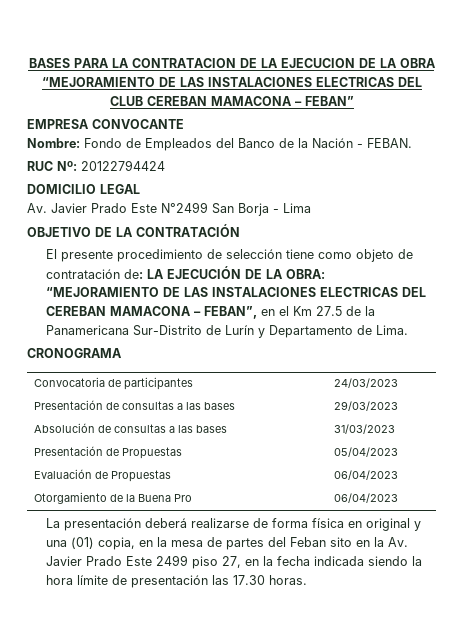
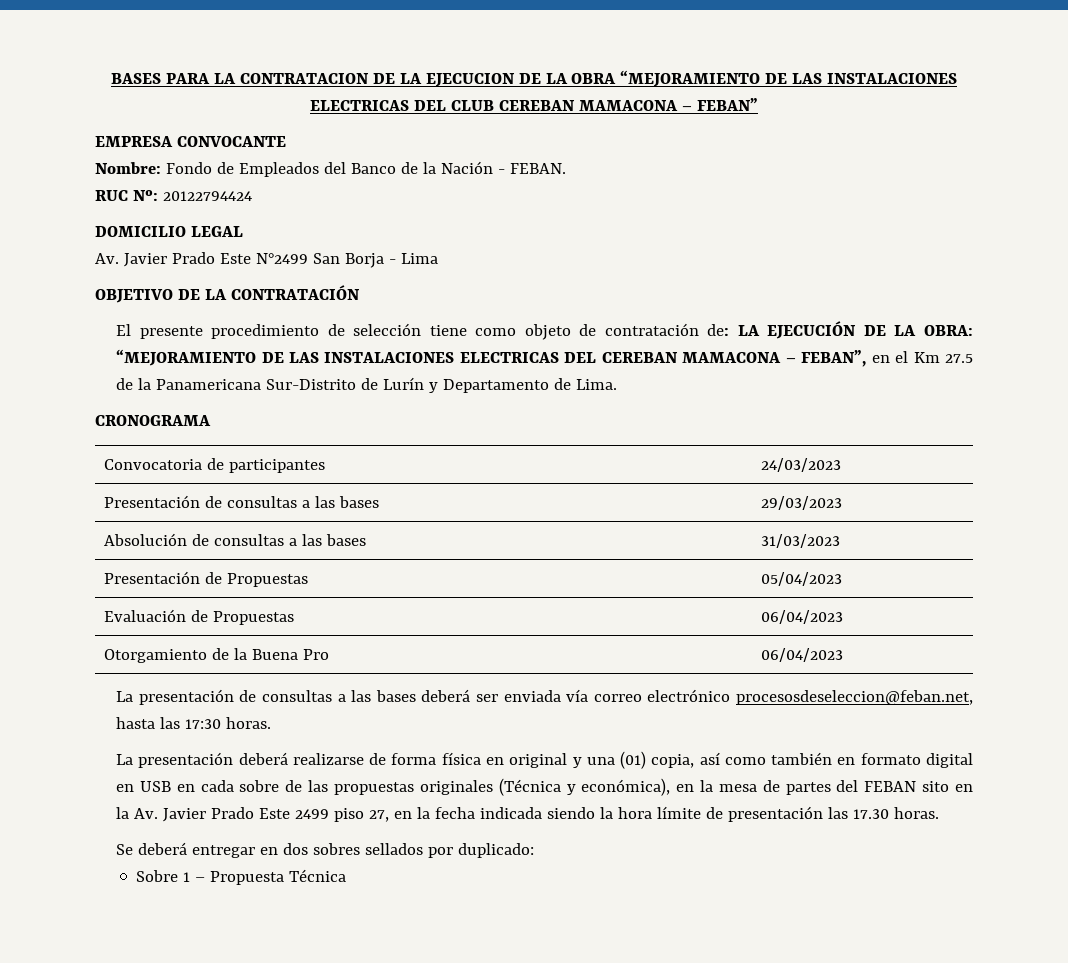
+ La presentación de consultas a las bases deberá ser enviada vía correo electrónico procesosdeseleccion@feban.net, hasta las 17:30 horas.
- La presentación deberá realizarse de forma física en original y una (01) copia, en la mesa de partes del Feban sito en la Av. Javier Prado Este 2499 piso 27, en la fecha indicada siendo la hora límite de presentación las 17.30 horas.
+ La presentación deberá realizarse de forma física en original y una (01) copia, así como también en formato digital en USB en cada sobre de las propuestas originales (Técnica y económica), en la mesa de partes del FEBAN sito en la Av. Javier Prado Este 2499 piso 27, en la fecha indicada siendo la hora límite de presentación las 17.30 horas.
+ Se deberá entregar en dos sobres sellados por duplicado:
+ Sobre 1 – Propuesta Técnica

